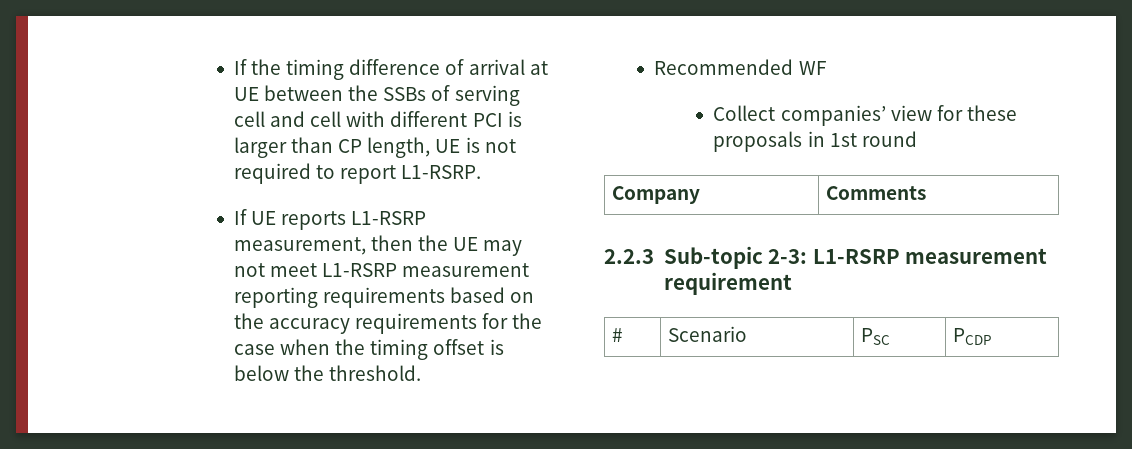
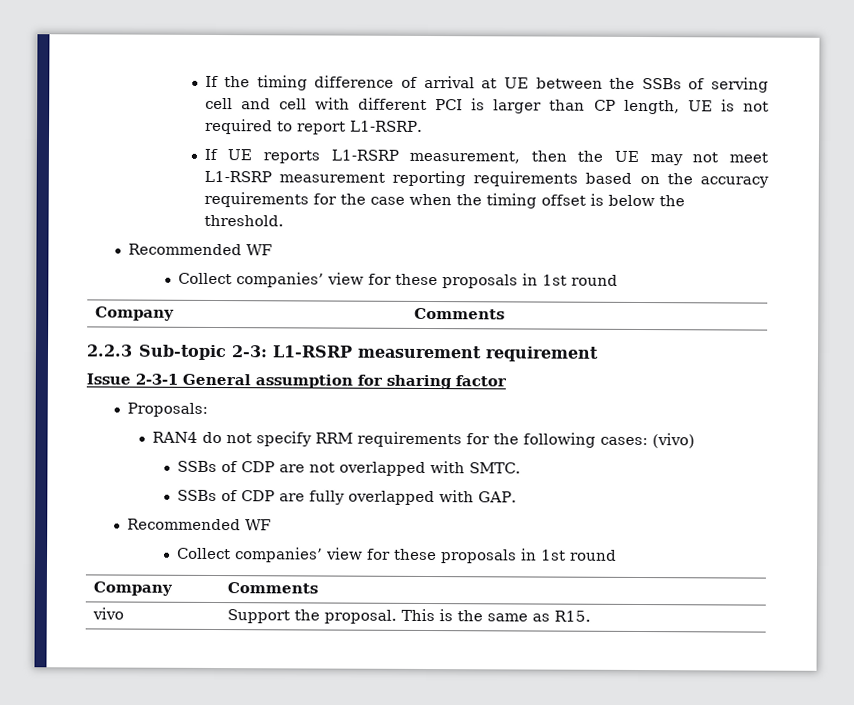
- # | Scenario | PSC | PCDP
+ Issue 2-3-1 General assumption for sharing factor
+ Proposals:
+ RAN4 do not specify RRM requirements for the following cases: (vivo)
+ SSBs of CDP are not overlapped with SMTC.
+ SSBs of CDP are fully overlapped with GAP.
+ Recommended WF
+ Collect companies’ view for these proposals in 1st round
+ Company | Comments
+ vivo | Support the proposal. This is the same as R15.

